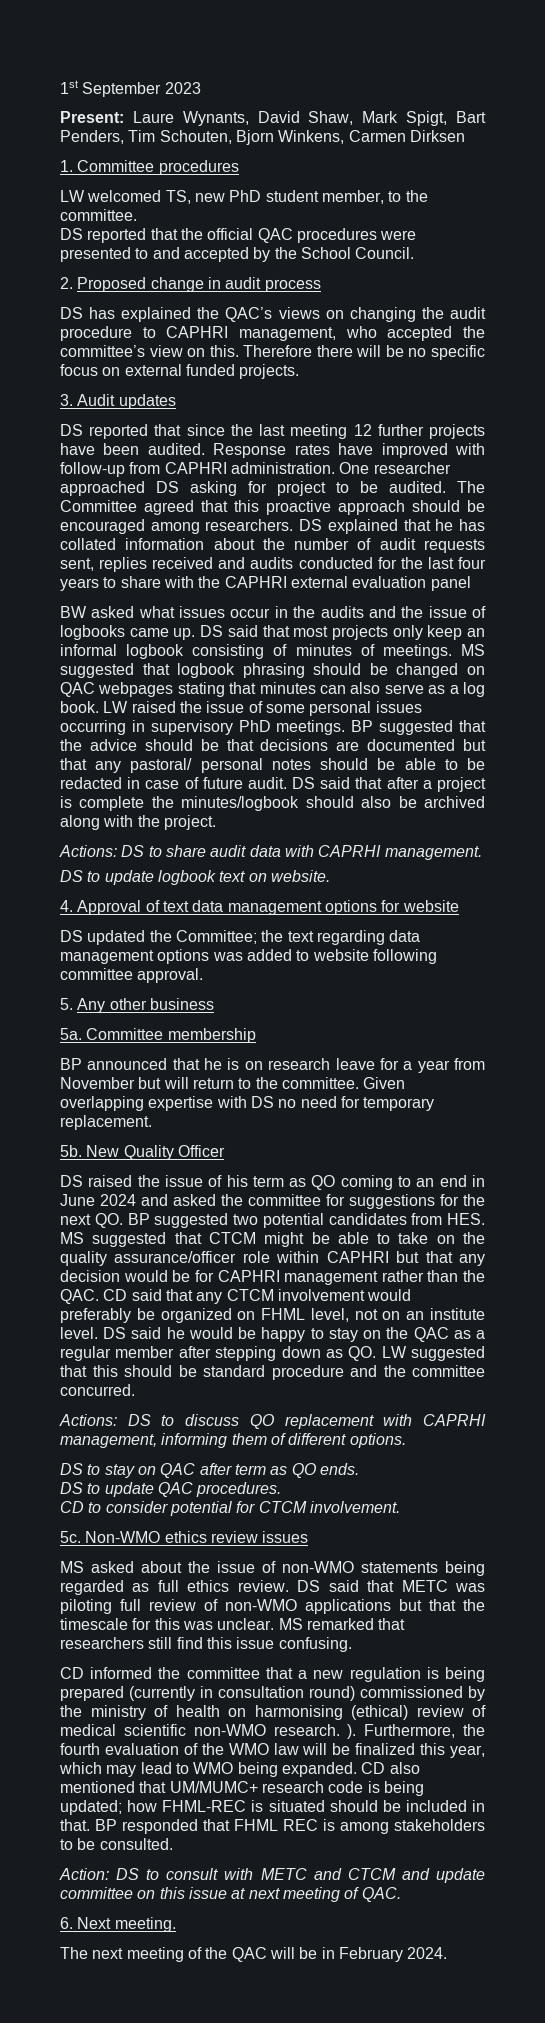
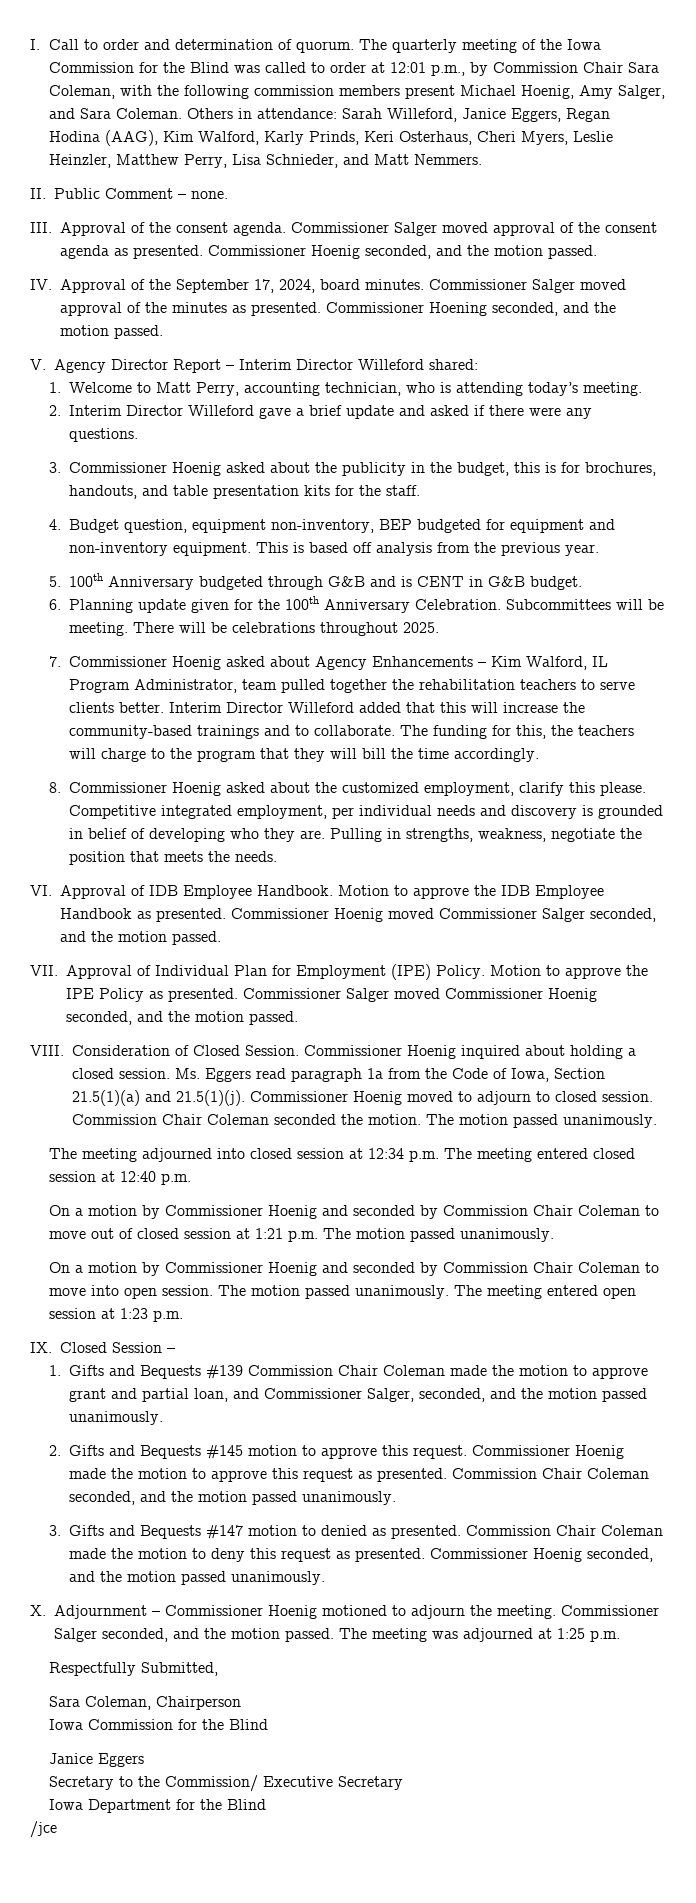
- 1st September 2023
- Present: Laure Wynants, David Shaw, Mark Spigt, Bart Penders, Tim Schouten, Bjorn Winkens, Carmen Dirksen
- 1. Committee procedures
- LW welcomed TS, new PhD student member, to the committee.
- DS reported that the official QAC procedures were presented to and accepted by the School Council.
- 2. Proposed change in audit process
- DS has explained the QAC’s views on changing the audit procedure to CAPHRI management, who accepted the committee’s view on this. Therefore there will be no specific focus on external funded projects.
- 3. Audit updates
- DS reported that since the last meeting 12 further projects have been audited. Response rates have improved with follow-up from CAPHRI administration. One researcher approached DS asking for project to be audited. The Committee agreed that this proactive approach should be encouraged among researchers. DS explained that he has collated information about the number of audit requests sent, replies received and audits conducted for the last four years to share with the CAPHRI external evaluation panel
- BW asked what issues occur in the audits and the issue of logbooks came up. DS said that most projects only keep an informal logbook consisting of minutes of meetings. MS suggested that logbook phrasing should be changed on QAC webpages stating that minutes can also serve as a log book. LW raised the issue of some personal issues occurring in supervisory PhD meetings. BP suggested that the advice should be that decisions are documented but that any pastoral/ personal notes should be able to be redacted in case of future audit. DS said that after a project is complete the minutes/logbook should also be archived along with the project.
- Actions: DS to share audit data with CAPRHI management.
- DS to update logbook text on website.
- 4. Approval of text data management options for website
- DS updated the Committee; the text regarding data management options was added to website following committee approval.
- 5. Any other business
- 5a. Committee membership
- BP announced that he is on research leave for a year from November but will return to the committee. Given overlapping expertise with DS no need for temporary replacement.
- 5b. New Quality Officer
- DS raised the issue of his term as QO coming to an end in June 2024 and asked the committee for suggestions for the next QO. BP suggested two potential candidates from HES. MS suggested that CTCM might be able to take on the quality assurance/officer role within CAPHRI but that any decision would be for CAPHRI management rather than the QAC. CD said that any CTCM involvement would preferably be organized on FHML level, not on an institute level. DS said he would be happy to stay on the QAC as a regular member after stepping down as QO. LW suggested that this should be standard procedure and the committee concurred.
- Actions: DS to discuss QO replacement with CAPRHI management, informing them of different options.
- DS to stay on QAC after term as QO ends.
- DS to update QAC procedures.
- CD to consider potential for CTCM involvement.
- 5c. Non-WMO ethics review issues
- MS asked about the issue of non-WMO statements being regarded as full ethics review. DS said that METC was piloting full review of non-WMO applications but that the timescale for this was unclear. MS remarked that researchers still find this issue confusing.
- CD informed the committee that a new regulation is being prepared (currently in consultation round) commissioned by the ministry of health on harmonising (ethical) review of medical scientific non-WMO research. ). Furthermore, the fourth evaluation of the WMO law will be finalized this year, which may lead to WMO being expanded. CD also mentioned that UM/MUMC+ research code is being updated; how FHML-REC is situated should be included in that. BP responded that FHML REC is among stakeholders to be consulted.
- Action: DS to consult with METC and CTCM and update committee on this issue at next meeting of QAC.
- 6. Next meeting.
- The next meeting of the QAC will be in February 2024.
+ I. Call to order and determination of quorum. The quarterly meeting of the Iowa Commission for the Blind was called to order at 12:01 p.m., by Commission Chair Sara Coleman, with the following commission members present Michael Hoenig, Amy Salger, and Sara Coleman. Others in attendance: Sarah Willeford, Janice Eggers, Regan Hodina (AAG), Kim Walford, Karly Prinds, Keri Osterhaus, Cheri Myers, Leslie Heinzler, Matthew Perry, Lisa Schnieder, and Matt Nemmers.
+ II. Public Comment – none.
+ III. Approval of the consent agenda. Commissioner Salger moved approval of the consent agenda as presented. Commissioner Hoenig seconded, and the motion passed.
+ IV. Approval of the September 17, 2024, board minutes. Commissioner Salger moved approval of the minutes as presented. Commissioner Hoening seconded, and the motion passed.
+ V. Agency Director Report – Interim Director Willeford shared:
+ 1. Welcome to Matt Perry, accounting technician, who is attending today’s meeting.
+ 2. Interim Director Willeford gave a brief update and asked if there were any questions.
+ 3. Commissioner Hoenig asked about the publicity in the budget, this is for brochures, handouts, and table presentation kits for the staff.
+ 4. Budget question, equipment non-inventory, BEP budgeted for equipment and non-inventory equipment. This is based off analysis from the previous year.
+ 5. 100th Anniversary budgeted through G&B and is CENT in G&B budget.
+ 6. Planning update given for the 100th Anniversary Celebration. Subcommittees will be meeting. There will be celebrations throughout 2025.
+ 7. Commissioner Hoenig asked about Agency Enhancements – Kim Walford, IL Program Administrator, team pulled together the rehabilitation teachers to serve clients better. Interim Director Willeford added that this will increase the community-based trainings and to collaborate. The funding for this, the teachers will charge to the program that they will bill the time accordingly.
+ 8. Commissioner Hoenig asked about the customized employment, clarify this please. Competitive integrated employment, per individual needs and discovery is grounded in belief of developing who they are. Pulling in strengths, weakness, negotiate the position that meets the needs.
+ VI. Approval of IDB Employee Handbook. Motion to approve the IDB Employee Handbook as presented. Commissioner Hoenig moved Commissioner Salger seconded, and the motion passed.
+ VII. Approval of Individual Plan for Employment (IPE) Policy. Motion to approve the IPE Policy as presented. Commissioner Salger moved Commissioner Hoenig seconded, and the motion passed.
+ VIII. Consideration of Closed Session. Commissioner Hoenig inquired about holding a closed session. Ms. Eggers read paragraph 1a from the Code of Iowa, Section 21.5(1)(a) and 21.5(1)(j). Commissioner Hoenig moved to adjourn to closed session. Commission Chair Coleman seconded the motion. The motion passed unanimously.
+ The meeting adjourned into closed session at 12:34 p.m. The meeting entered closed session at 12:40 p.m.
+ On a motion by Commissioner Hoenig and seconded by Commission Chair Coleman to move out of closed session at 1:21 p.m. The motion passed unanimously.
+ On a motion by Commissioner Hoenig and seconded by Commission Chair Coleman to move into open session. The motion passed unanimously. The meeting entered open session at 1:23 p.m.
+ IX. Closed Session –
+ 1. Gifts and Bequests #139 Commission Chair Coleman made the motion to approve grant and partial loan, and Commissioner Salger, seconded, and the motion passed unanimously.
+ 2. Gifts and Bequests #145 motion to approve this request. Commissioner Hoenig made the motion to approve this request as presented. Commission Chair Coleman seconded, and the motion passed unanimously.
+ 3. Gifts and Bequests #147 motion to denied as presented. Commission Chair Coleman made the motion to deny this request as presented. Commissioner Hoenig seconded, and the motion passed unanimously.
+ X. Adjournment – Commissioner Hoenig motioned to adjourn the meeting. Commissioner Salger seconded, and the motion passed. The meeting was adjourned at 1:25 p.m.
+ Respectfully Submitted,
+ Sara Coleman, Chairperson
+ Iowa Commission for the Blind
+ Janice Eggers
+ Secretary to the Commission/ Executive Secretary
+ Iowa Department for the Blind
+ /jce

